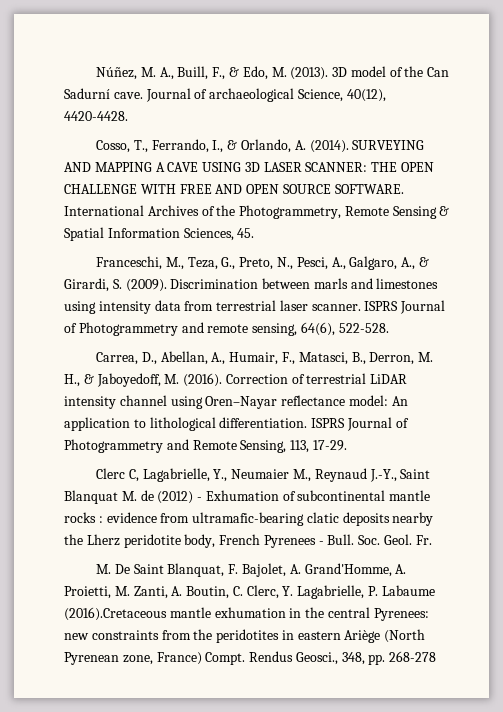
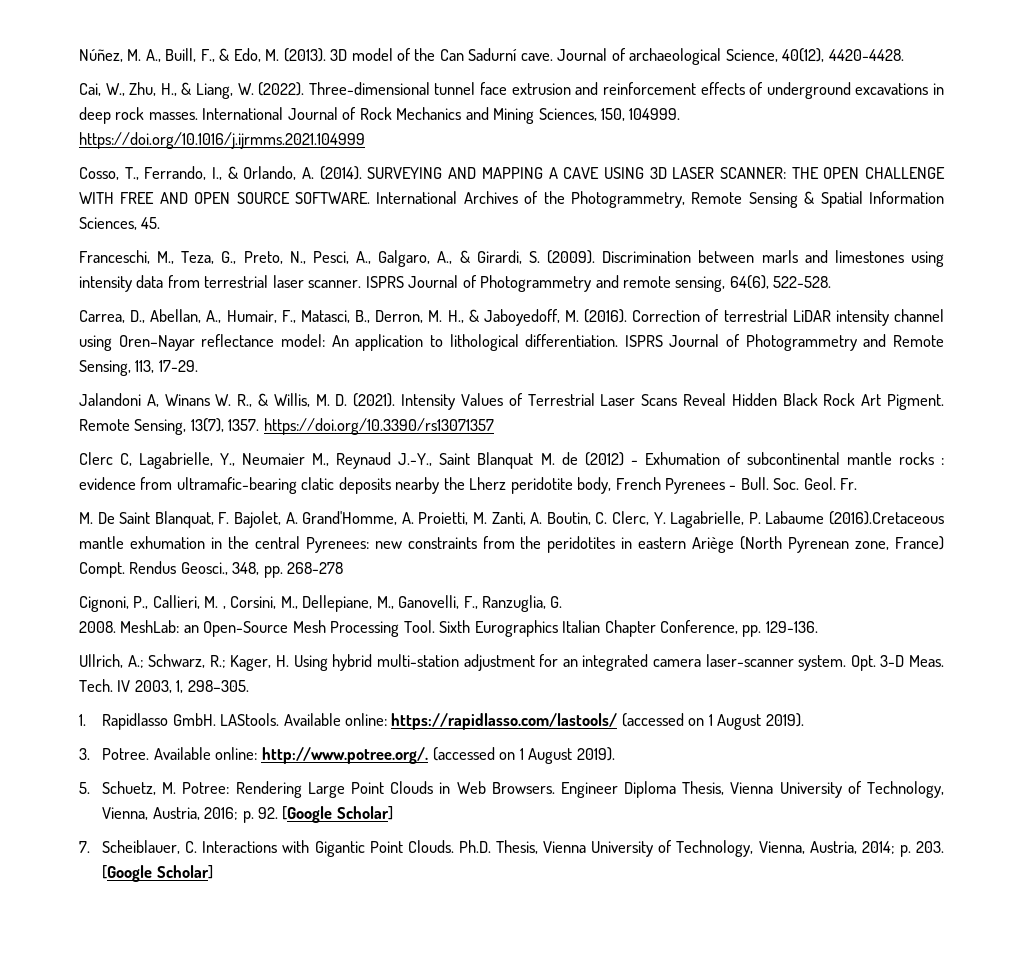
+ Cai, W., Zhu, H., & Liang, W. (2022). Three-dimensional tunnel face extrusion and reinforcement effects of underground excavations in deep rock masses. International Journal of Rock Mechanics and Mining Sciences, 150, 104999. https://doi.org/10.1016/j.ijrmms.2021.104999
+ Jalandoni A, Winans W. R., & Willis, M. D. (2021). Intensity Values of Terrestrial Laser Scans Reveal Hidden Black Rock Art Pigment. Remote Sensing, 13(7), 1357. https://doi.org/10.3390/rs13071357
+ Cignoni, P., Callieri, M. , Corsini, M., Dellepiane, M., Ganovelli, F., Ranzuglia, G.
+ 2008. MeshLab: an Open-Source Mesh Processing Tool. Sixth Eurographics Italian Chapter Conference, pp. 129-136.
+ Ullrich, A.; Schwarz, R.; Kager, H. Using hybrid multi-station adjustment for an integrated camera laser-scanner system. Opt. 3-D Meas. Tech. IV 2003, 1, 298–305.
+ 1. Rapidlasso GmbH. LAStools. Available online: https://rapidlasso.com/lastools/ (accessed on 1 August 2019).
+ 3. Potree. Available online: http://www.potree.org/. (accessed on 1 August 2019).
+ 5. Schuetz, M. Potree: Rendering Large Point Clouds in Web Browsers. Engineer Diploma Thesis, Vienna University of Technology, Vienna, Austria, 2016; p. 92. [Google Scholar]
+ 7. Scheiblauer, C. Interactions with Gigantic Point Clouds. Ph.D. Thesis, Vienna University of Technology, Vienna, Austria, 2014; p. 203. [Google Scholar]

